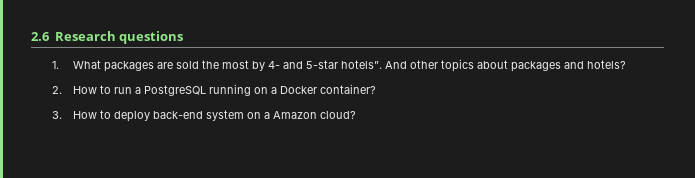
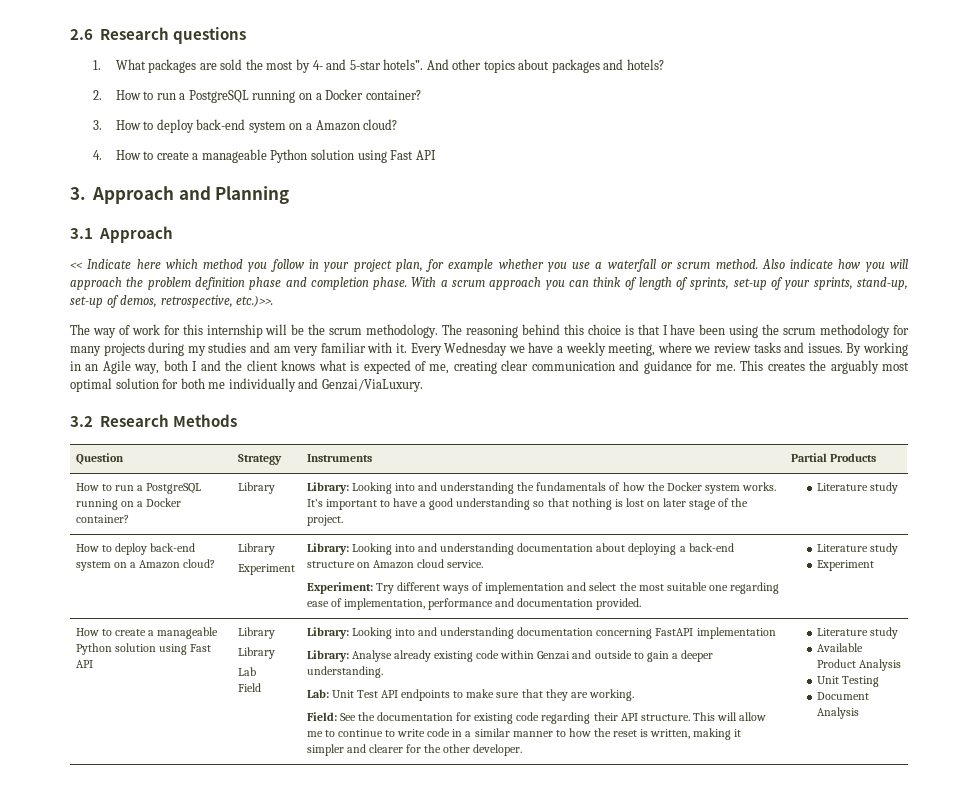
+ 4. How to create a manageable Python solution using Fast API
+ 3. Approach and Planning
+ 3.1 Approach
+ << Indicate here which method you follow in your project plan, for example whether you use a waterfall or scrum method. Also indicate how you will approach the problem definition phase and completion phase. With a scrum approach you can think of length of sprints, set-up of your sprints, stand-up, set-up of demos, retrospective, etc.)>>.
+ The way of work for this internship will be the scrum methodology. The reasoning behind this choice is that I have been using the scrum methodology for many projects during my studies and am very familiar with it. Every Wednesday we have a weekly meeting, where we review tasks and issues. By working in an Agile way, both I and the client knows what is expected of me, creating clear communication and guidance for me. This creates the arguably most optimal solution for both me individually and Genzai/ViaLuxury.
+ 3.2 Research Methods
+ Question | Strategy | Instruments | Partial Products
+ How to run a PostgreSQL running on a Docker container? | Library | Library: Looking into and understanding the fundamentals of how the Docker system works. It’s important to have a good understanding so that nothing is lost on later stage of the project. | Literature study
+ How to deploy back-end system on a Amazon cloud? | Library
+ Experiment | Library: Looking into and understanding documentation about deploying a back-end structure on Amazon cloud service.
+ Experiment: Try different ways of implementation and select the most suitable one regarding ease of implementation, performance and documentation provided. | Literature study
+ Experiment
+ How to create a manageable Python solution using Fast API | Library
+ Library
+ Lab
+ Field | Library: Looking into and understanding documentation concerning FastAPI implementation
+ Library: Analyse already existing code within Genzai and outside to gain a deeper understanding.
+ Lab: Unit Test API endpoints to make sure that they are working.
+ Field: See the documentation for existing code regarding their API structure. This will allow me to continue to write code in a similar manner to how the reset is written, making it simpler and clearer for the other developer. | Literature study
+ Available Product Analysis
+ Unit Testing
+ Document Analysis

